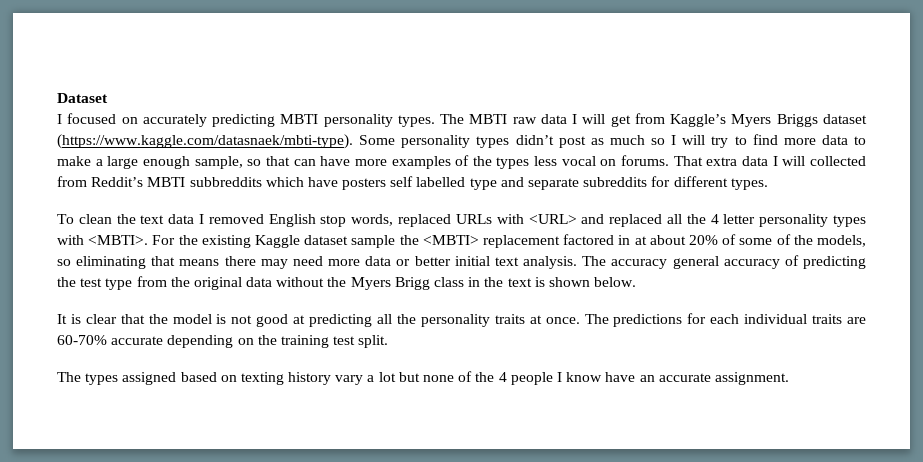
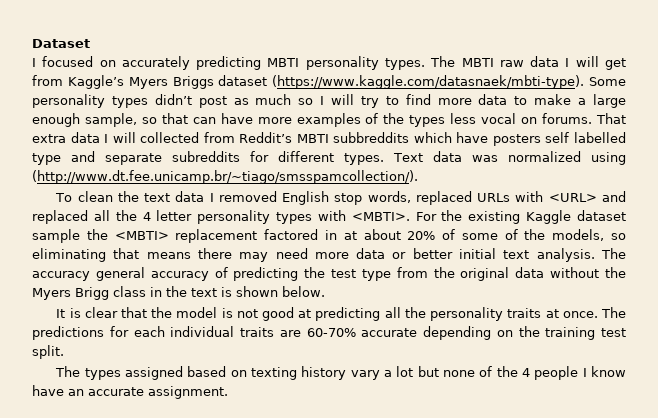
+ Text data was normalized using (http://www.dt.fee.unicamp.br/~tiago/smsspamcollection/).

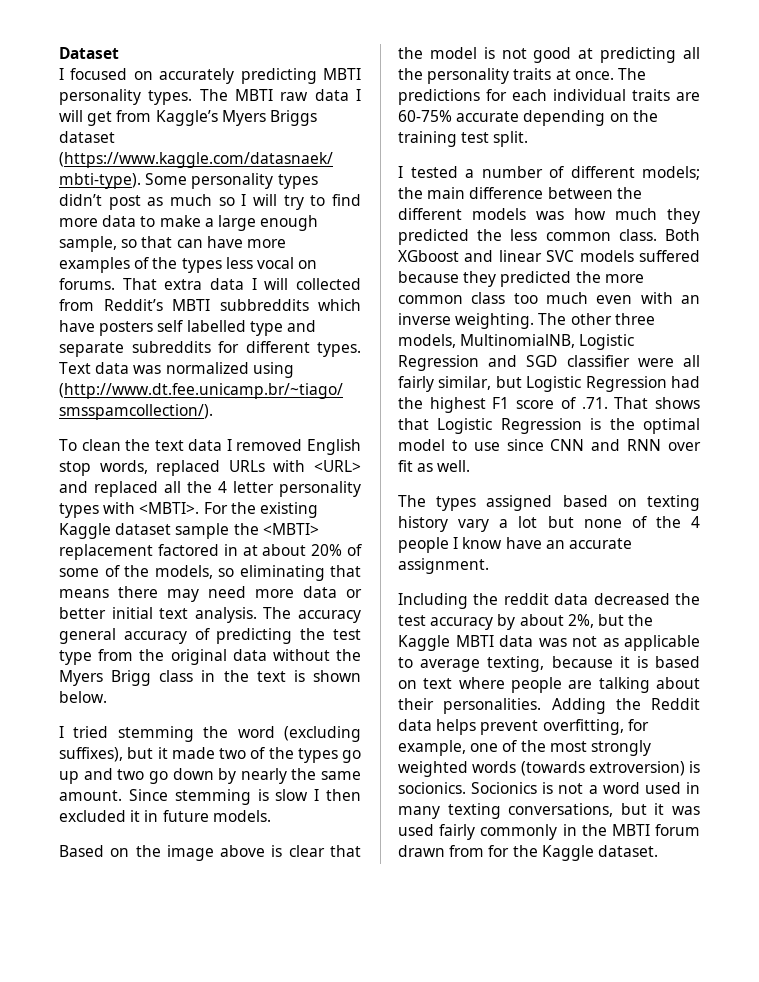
- It is clear that the model is not good at predicting all the personality traits at once.
+ I tried stemming the word (excluding suffixes), but it made two of the types go up and two go down by nearly the same amount. Since stemming is slow I then excluded it in future models.
+ Based on the image above is clear that the model is not good at predicting all the personality traits at once.
- The predictions for each individual traits are 60-70% accurate depending on the training test split.
+ The predictions for each individual traits are 60-75% accurate depending on the training test split.
+ I tested a number of different models; the main difference between the different models was how much they predicted the less common class. Both XGboost and linear SVC models suffered because they predicted the more common class too much even with an inverse weighting. The other three models, MultinomialNB, Logistic Regression and SGD classifier were all fairly similar, but Logistic Regression had the highest F1 score of .71. That shows that Logistic Regression is the optimal model to use since CNN and RNN over fit as well.
+ Including the reddit data decreased the test accuracy by about 2%, but the Kaggle MBTI data was not as applicable to average texting, because it is based on text where people are talking about their personalities. Adding the Reddit data helps prevent overfitting, for example, one of the most strongly weighted words (towards extroversion) is socionics. Socionics is not a word used in many texting conversations, but it was used fairly commonly in the MBTI forum drawn from for the Kaggle dataset.

